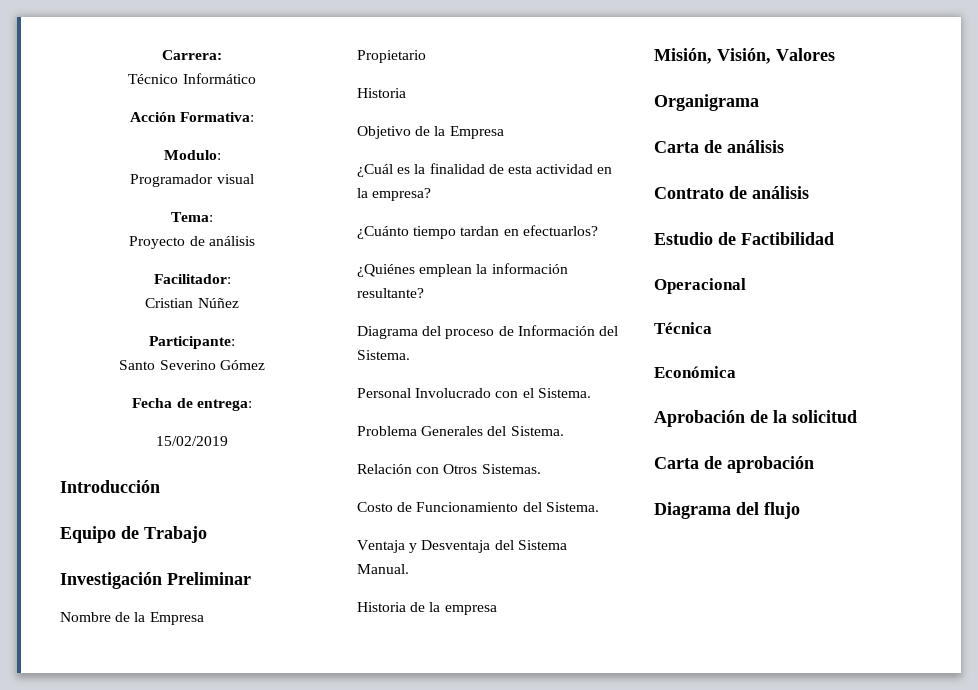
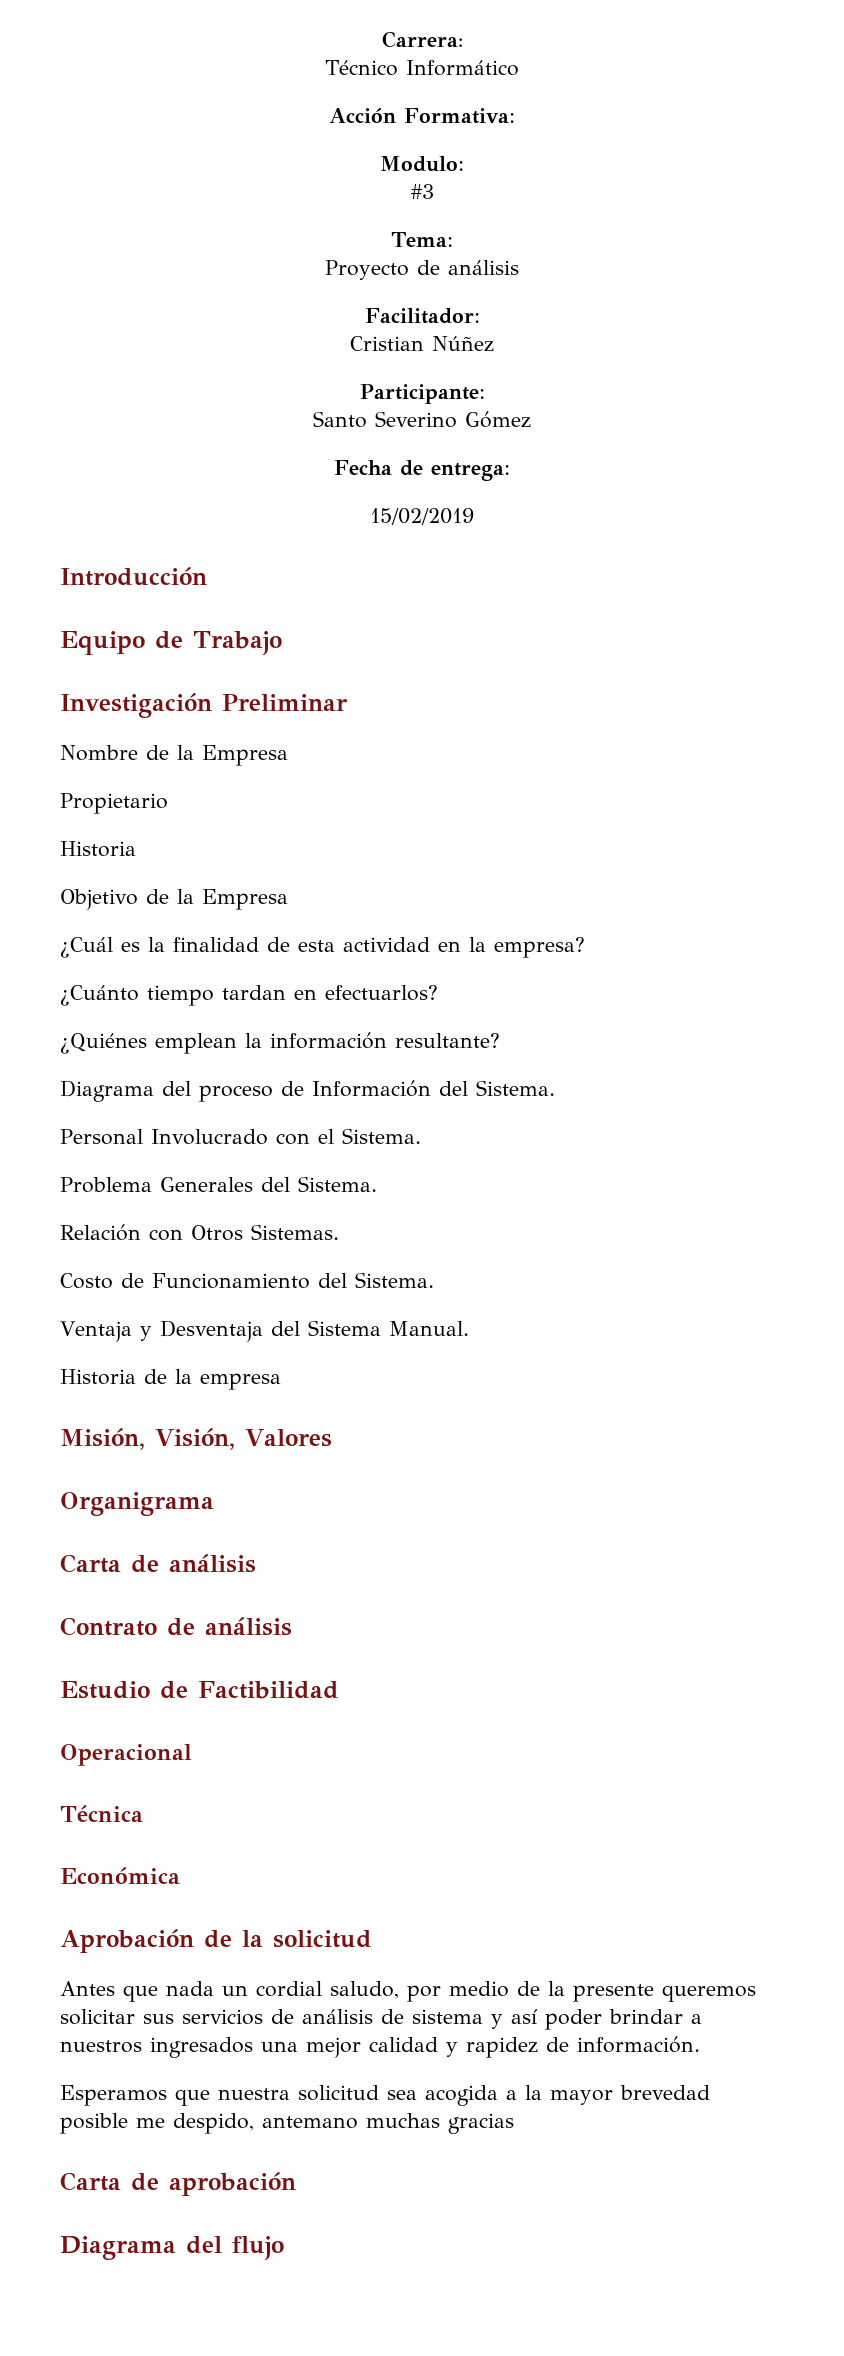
- Programador visual
+ #3
+ Antes que nada un cordial saludo, por medio de la presente queremos solicitar sus servicios de análisis de sistema y así poder brindar a nuestros ingresados una mejor calidad y rapidez de información.
+ Esperamos que nuestra solicitud sea acogida a la mayor brevedad posible me despido, antemano muchas gracias

